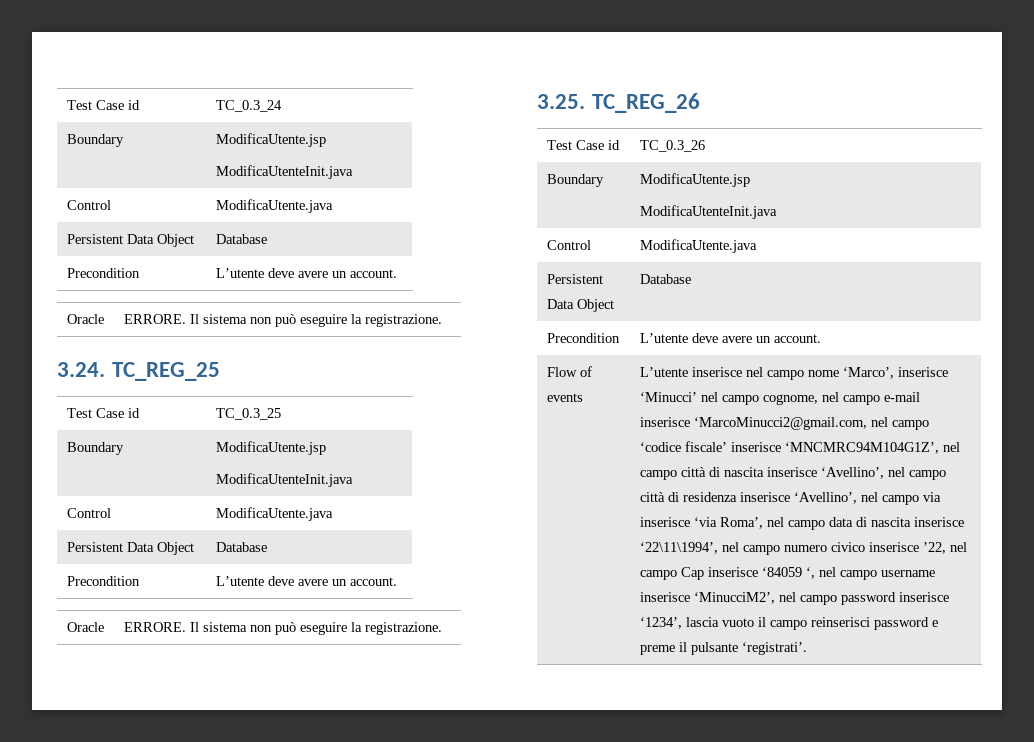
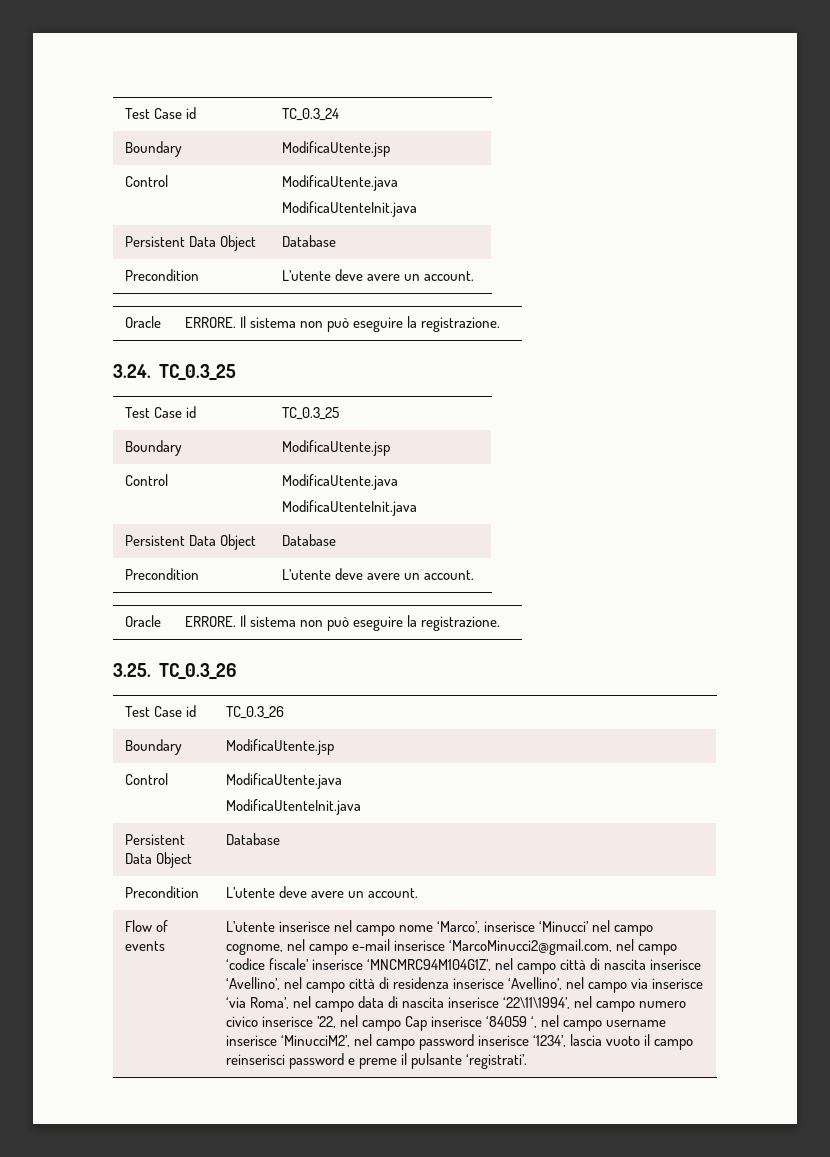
  Test Case id | TC_0.3_24
  Boundary | ModificaUtente.jsp
+ Control | ModificaUtente.java
  ModificaUtenteInit.java
- Control | ModificaUtente.java
- 3.24. TC_REG_25
+ 3.24. TC_0.3_25
  Test Case id | TC_0.3_25
  Boundary | ModificaUtente.jsp
+ Control | ModificaUtente.java
  ModificaUtenteInit.java
- Control | ModificaUtente.java
- 3.25. TC_REG_26
+ 3.25. TC_0.3_26
  Test Case id | TC_0.3_26
  Boundary | ModificaUtente.jsp
+ Control | ModificaUtente.java
  ModificaUtenteInit.java
- Control | ModificaUtente.java

